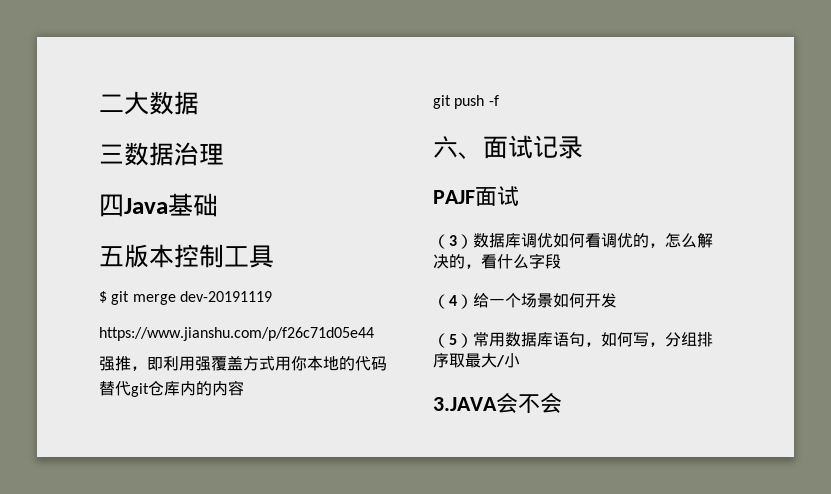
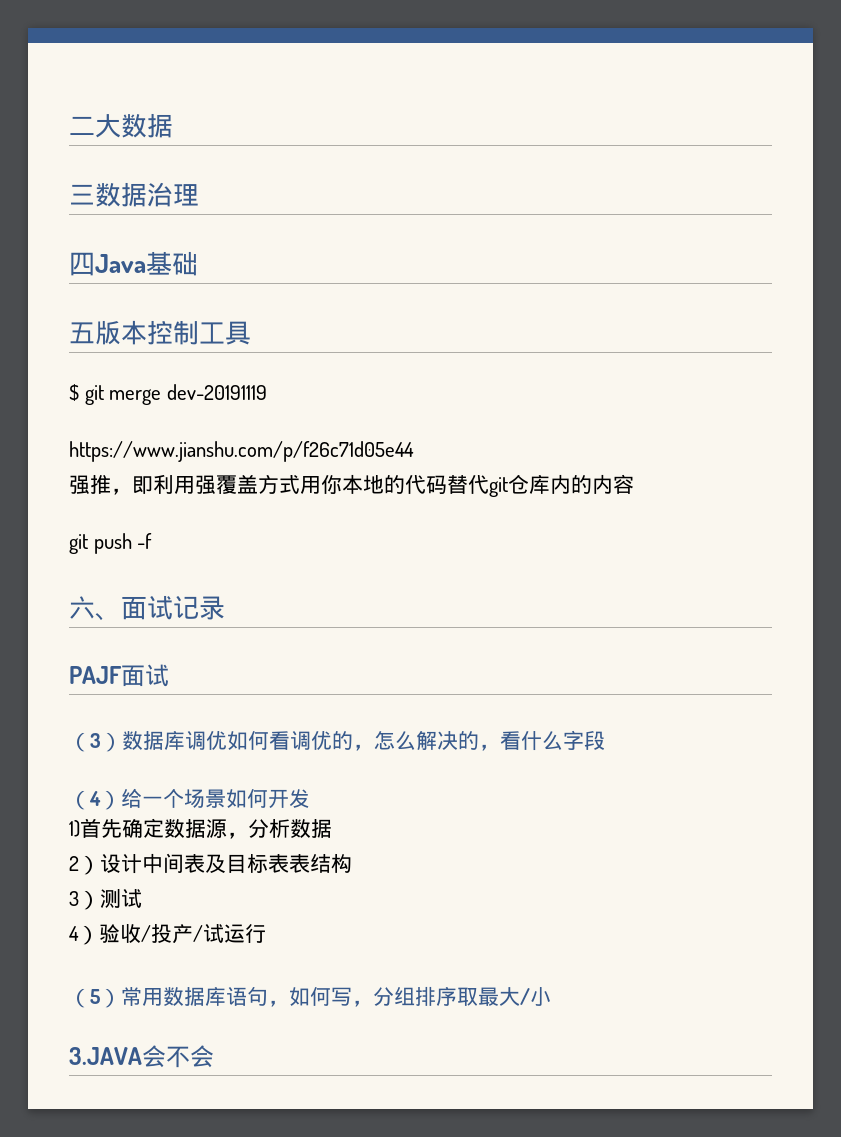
+ 1)首先确定数据源，分析数据
+ 2）设计中间表及目标表表结构
+ 3）测试
+ 4）验收/投产/试运行

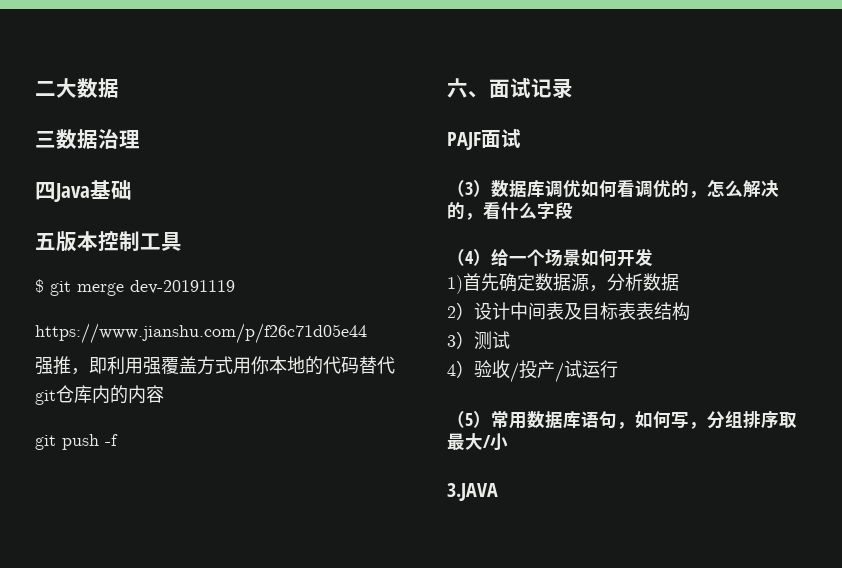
- 3.JAVA会不会
+ 3.JAVA

